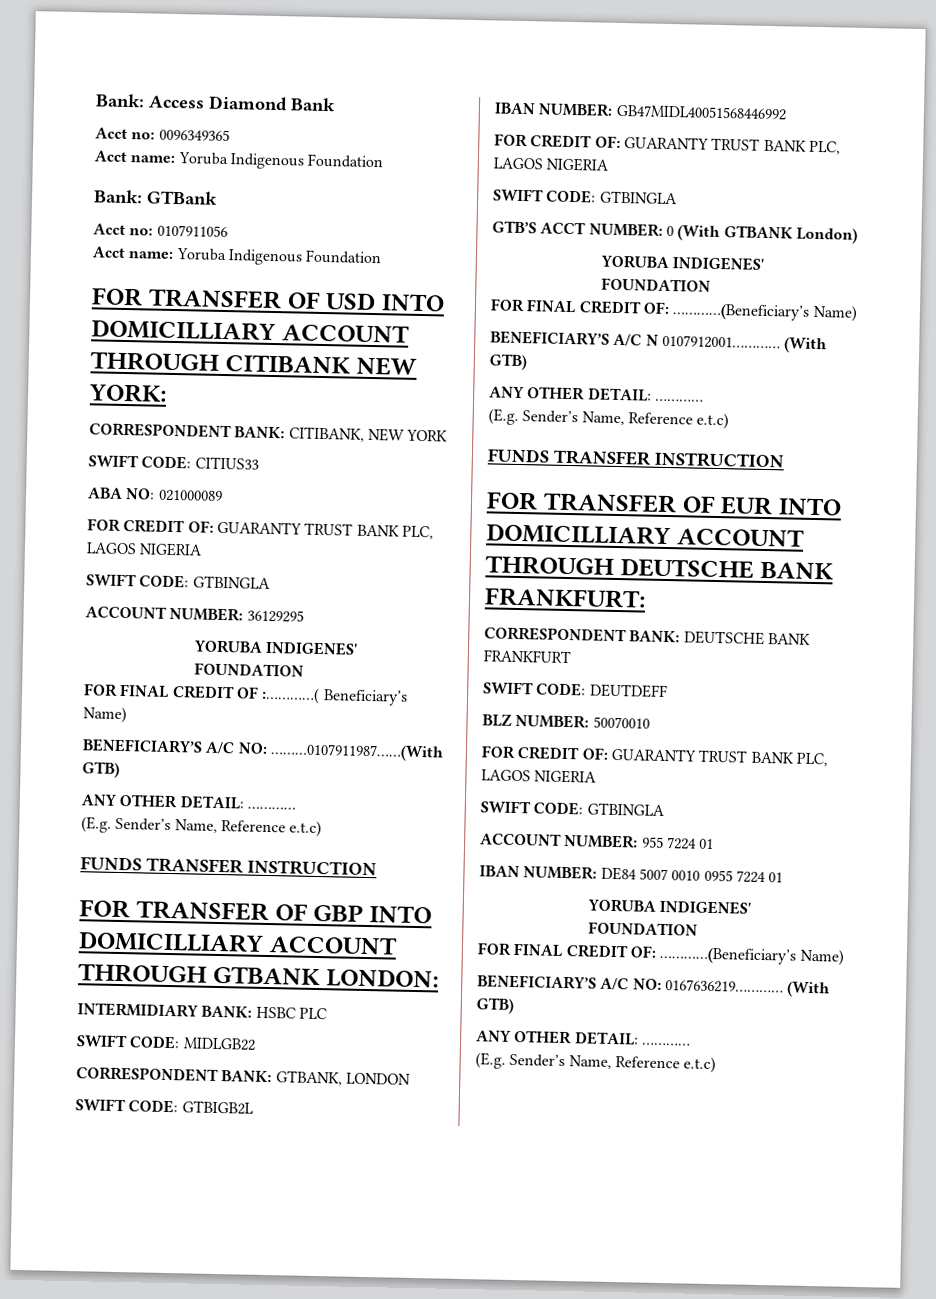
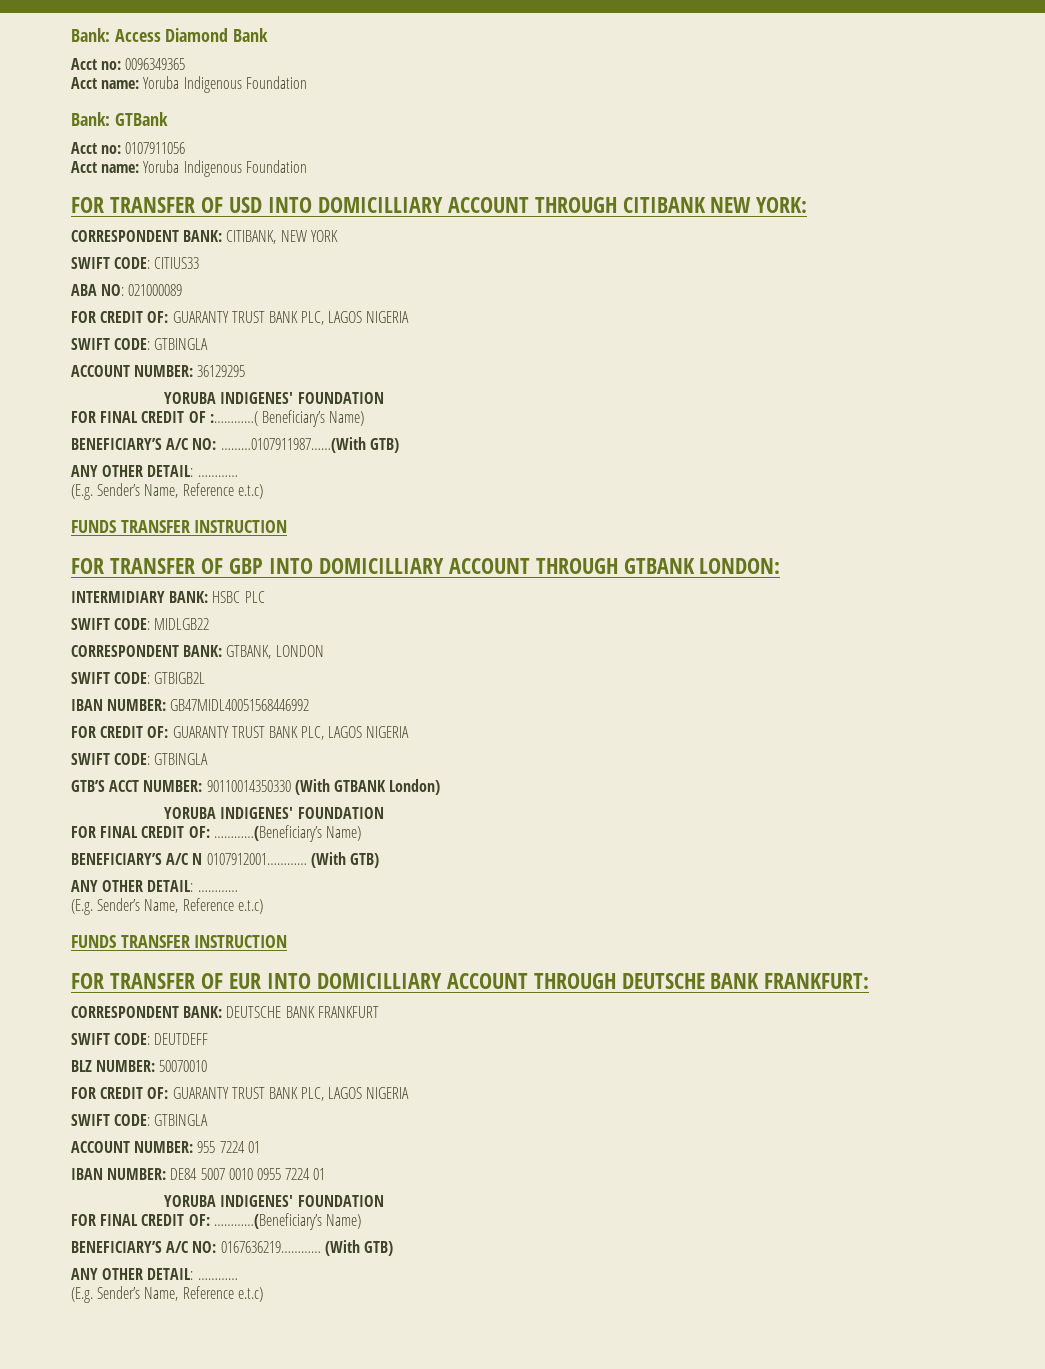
- GTB’S ACCT NUMBER: 0 (With GTBANK London)
+ GTB’S ACCT NUMBER: 90110014350330 (With GTBANK London)

